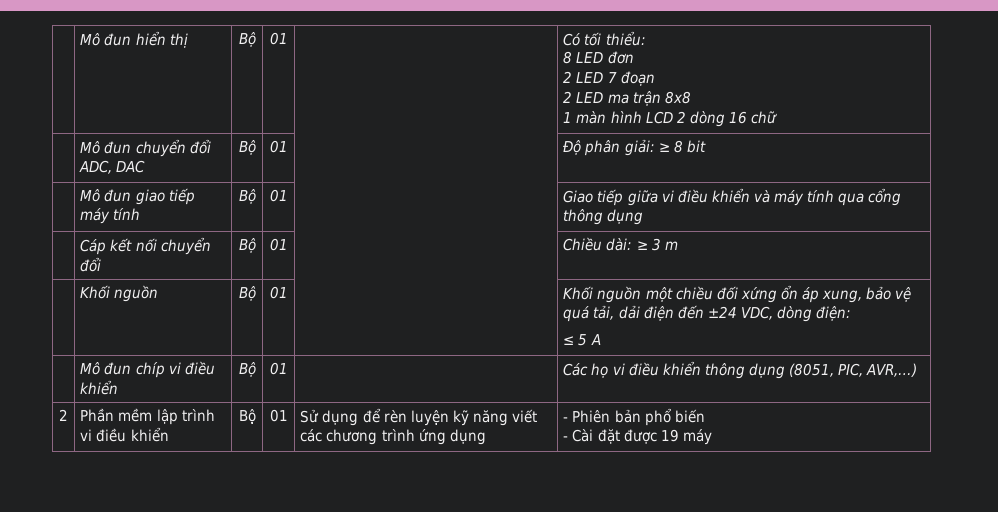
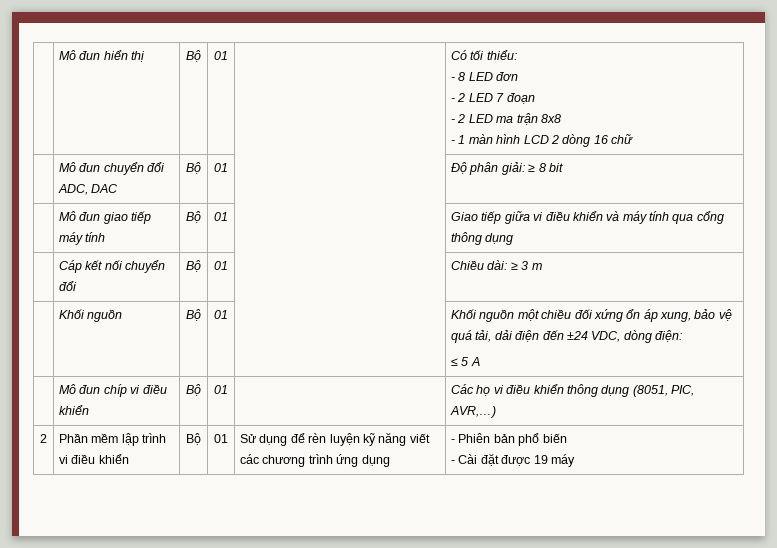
  | Mô đun hiển thị | Bộ | 01 | | Có tối thiểu:
- 8 LED đơn
- 2 LED 7 đoạn
- 2 LED ma trận 8x8
- 1 màn hình LCD 2 dòng 16 chữ
+ - 8 LED đơn
+ - 2 LED 7 đoạn
+ - 2 LED ma trận 8x8
+ - 1 màn hình LCD 2 dòng 16 chữ

